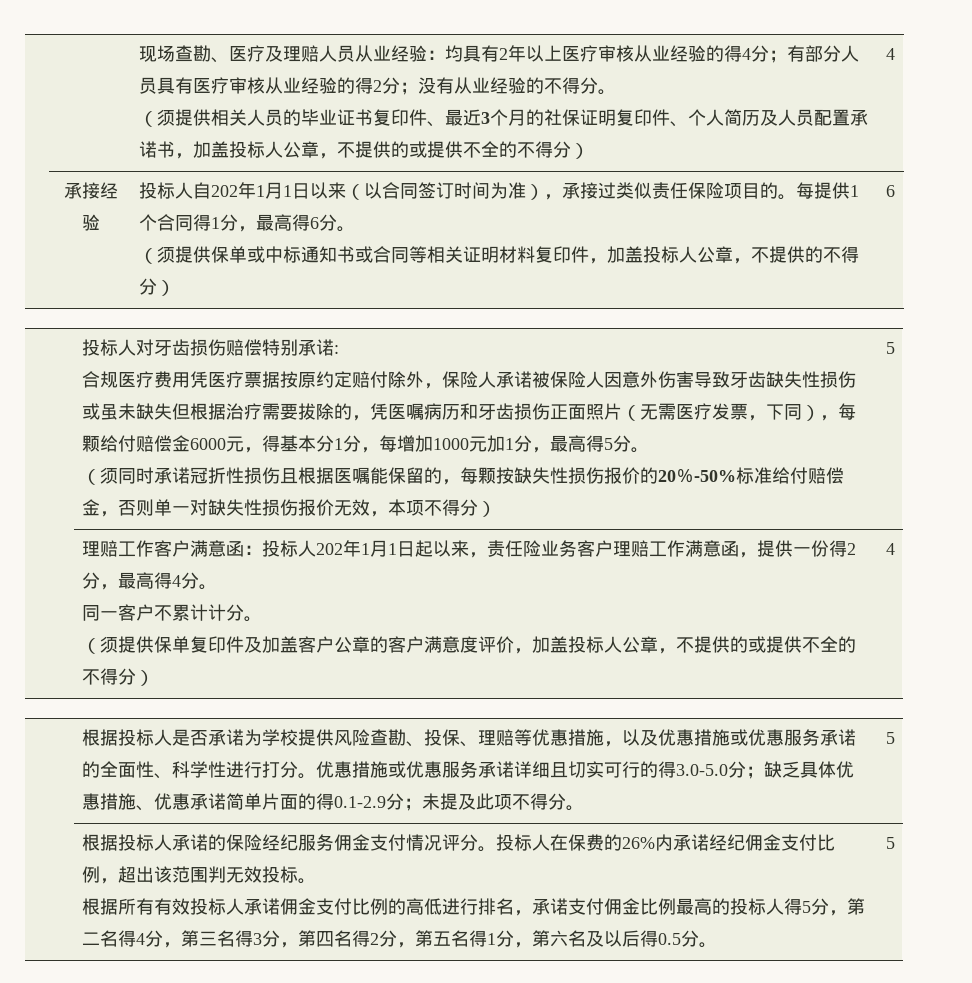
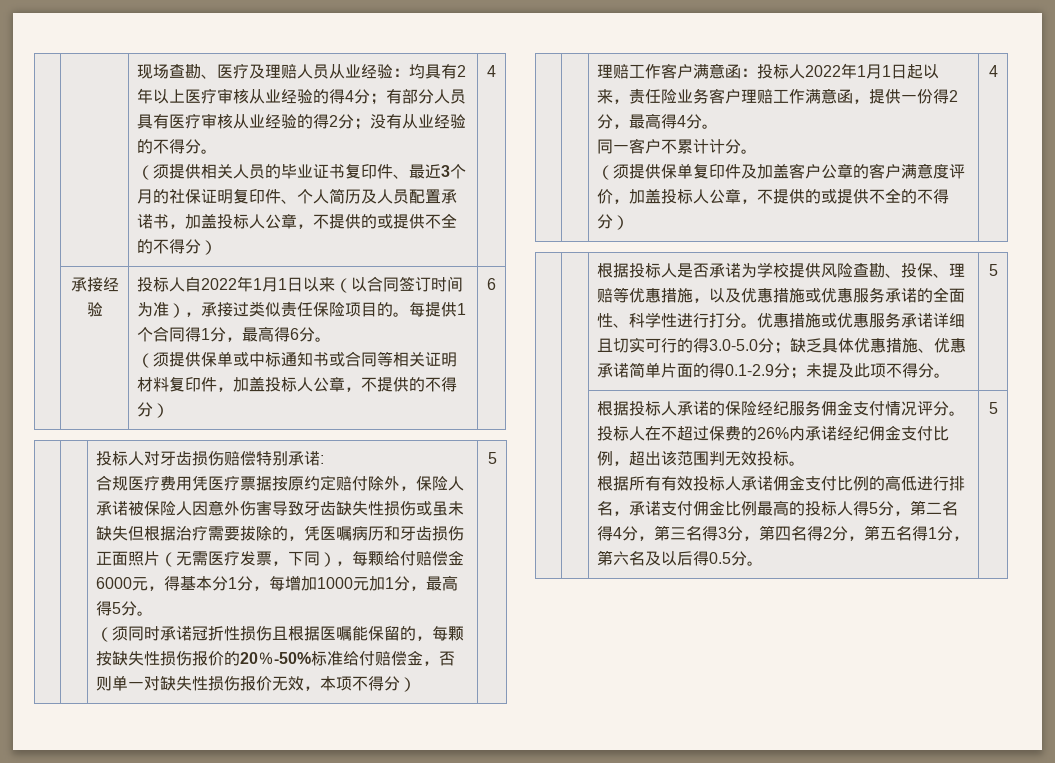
- 投标人自202年1月1日以来（以合同签订时间为准），承接过类似责任保险项目的。
+ 投标人自2022年1月1日以来（以合同签订时间为准），承接过类似责任保险项目的。
- 理赔工作客户满意函：投标人202年1月1日起以来，责任险业务客户理赔工作满意函，提供一份得2分，最高得4分。
+ 理赔工作客户满意函：投标人2022年1月1日起以来，责任险业务客户理赔工作满意函，提供一份得2分，最高得4分。
- 投标人在保费的26%内承诺经纪佣金支付比例，超出该范围判无效投标。
+ 投标人在不超过保费的26%内承诺经纪佣金支付比例，超出该范围判无效投标。

